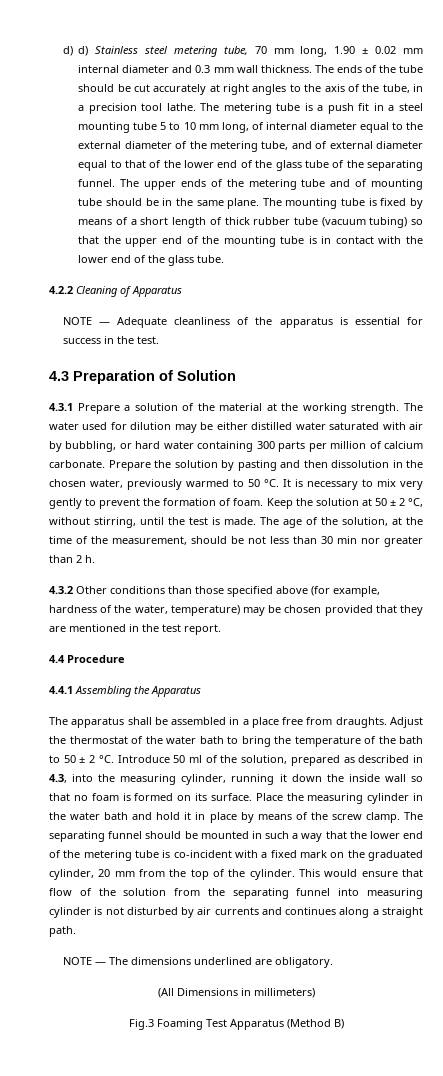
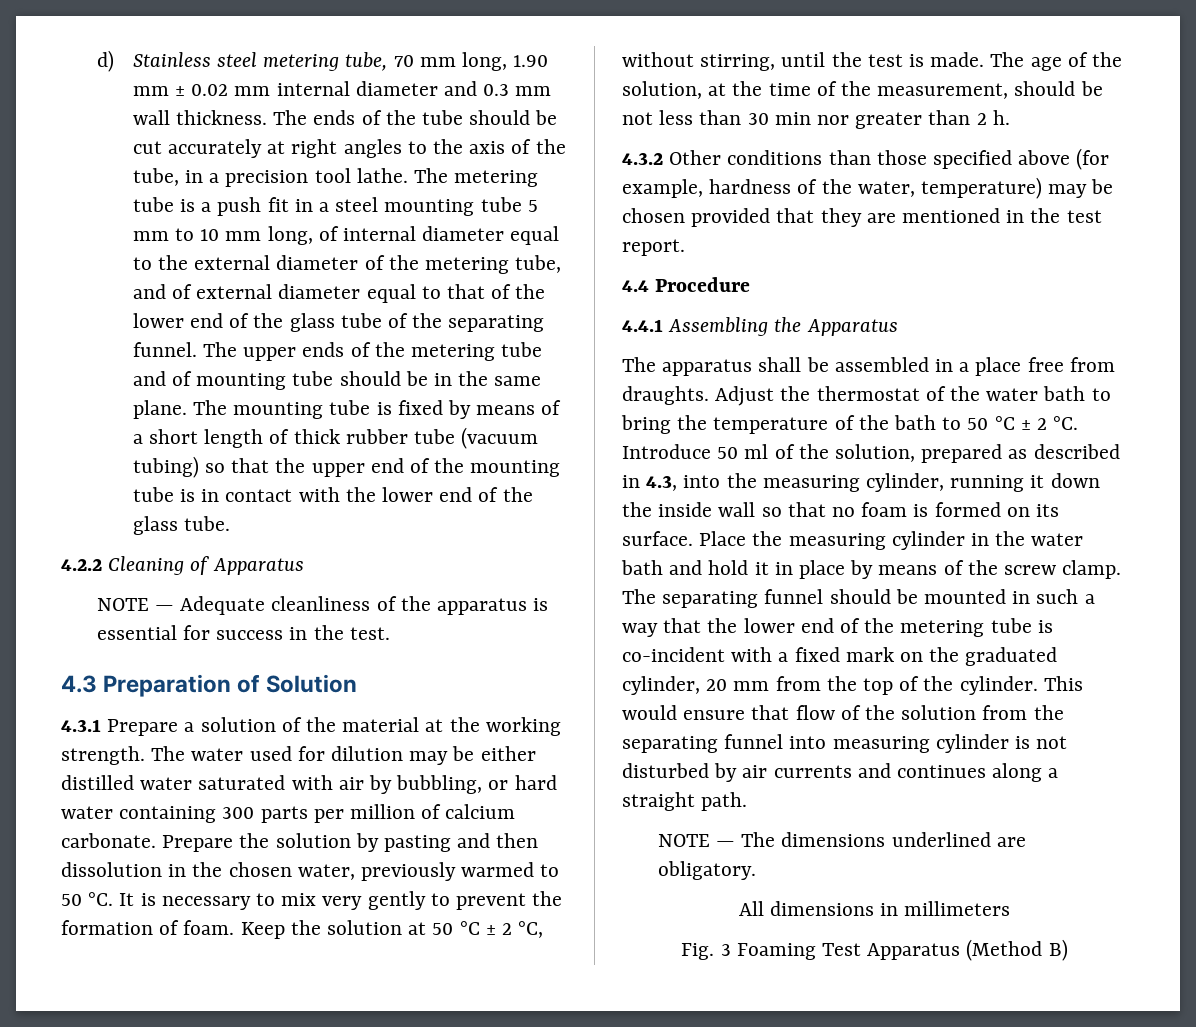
- d) d) Stainless steel metering tube, 70 mm long, 1.90 ± 0.02 mm internal diameter and 0.3 mm wall thickness.
+ d) Stainless steel metering tube, 70 mm long, 1.90 mm ± 0.02 mm internal diameter and 0.3 mm wall thickness.
- The metering tube is a push fit in a steel mounting tube 5 to 10 mm long, of internal diameter equal to the external diameter of the metering tube, and of external diameter equal to that of the lower end of the glass tube of the separating funnel.
+ The metering tube is a push fit in a steel mounting tube 5 mm to 10 mm long, of internal diameter equal to the external diameter of the metering tube, and of external diameter equal to that of the lower end of the glass tube of the separating funnel.
- Keep the solution at 50 ± 2 °C, without stirring, until the test is made.
+ Keep the solution at 50 °C ± 2 °C, without stirring, until the test is made.
- Adjust the thermostat of the water bath to bring the temperature of the bath to 50 ± 2 °C.
+ Adjust the thermostat of the water bath to bring the temperature of the bath to 50 °C ± 2 °C.
- (All Dimensions in millimeters)
- Fig.3 Foaming Test Apparatus (Method B)
+ All dimensions in millimeters
+ Fig. 3 Foaming Test Apparatus (Method B)

